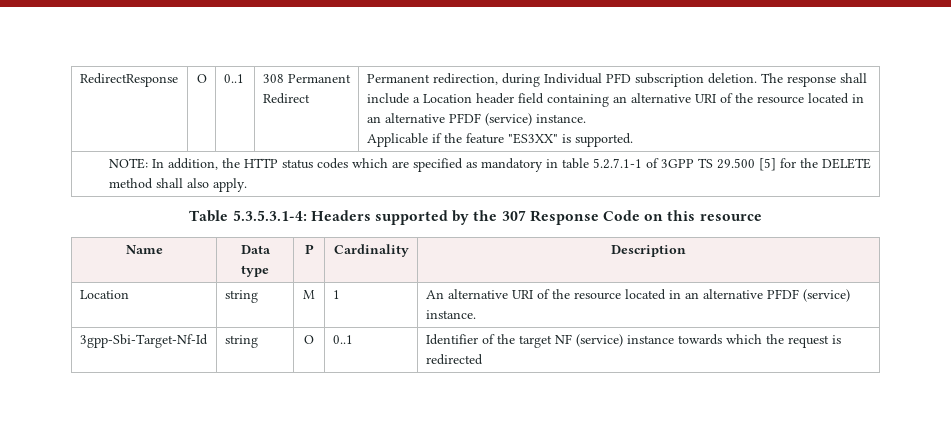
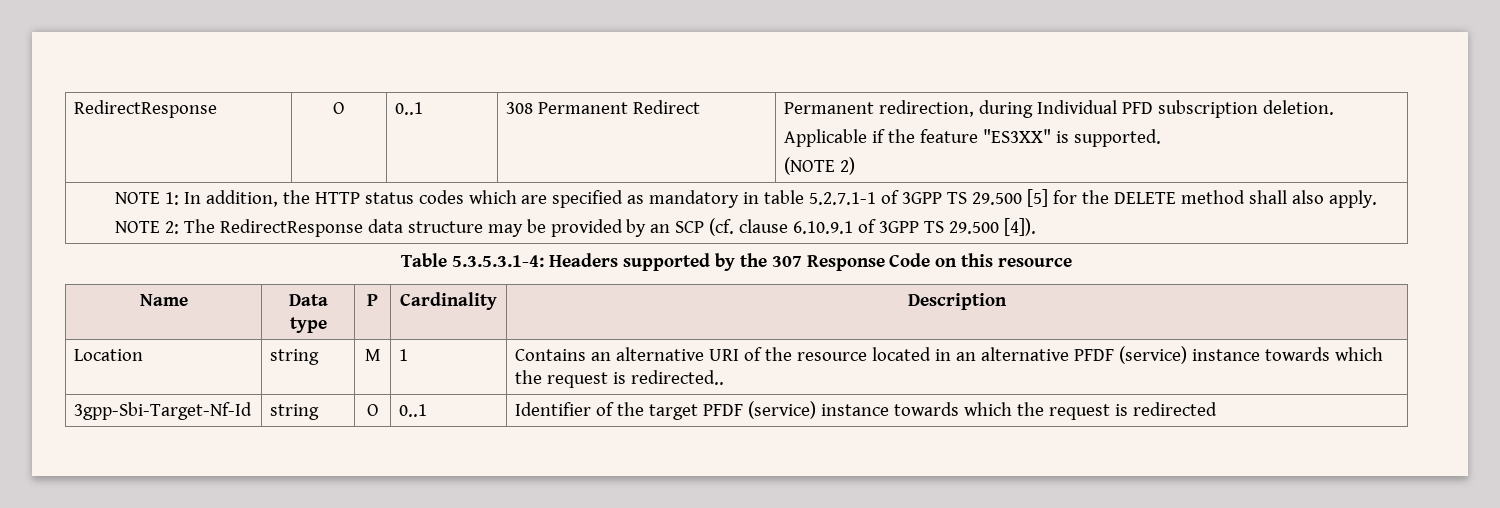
- The response shall include a Location header field containing an alternative URI of the resource located in an alternative PFDF (service) instance.
- NOTE: In addition, the HTTP status codes which are specified as mandatory in table 5.2.7.1-1 of 3GPP TS 29.500 [5] for the DELETE method shall also apply.
+ (NOTE 2)
+ NOTE 1: In addition, the HTTP status codes which are specified as mandatory in table 5.2.7.1-1 of 3GPP TS 29.500 [5] for the DELETE method shall also apply.
+ NOTE 2: The RedirectResponse data structure may be provided by an SCP (cf. clause 6.10.9.1 of 3GPP TS 29.500 [4]).
- Location | string | M | 1 | An alternative URI of the resource located in an alternative PFDF (service) instance.
+ Location | string | M | 1 | Contains an alternative URI of the resource located in an alternative PFDF (service) instance towards which the request is redirected..
- 3gpp-Sbi-Target-Nf-Id | string | O | 0..1 | Identifier of the target NF (service) instance towards which the request is redirected
+ 3gpp-Sbi-Target-Nf-Id | string | O | 0..1 | Identifier of the target PFDF (service) instance towards which the request is redirected

